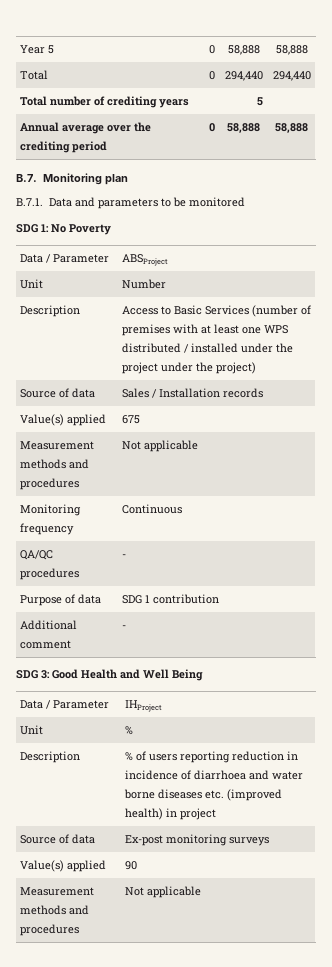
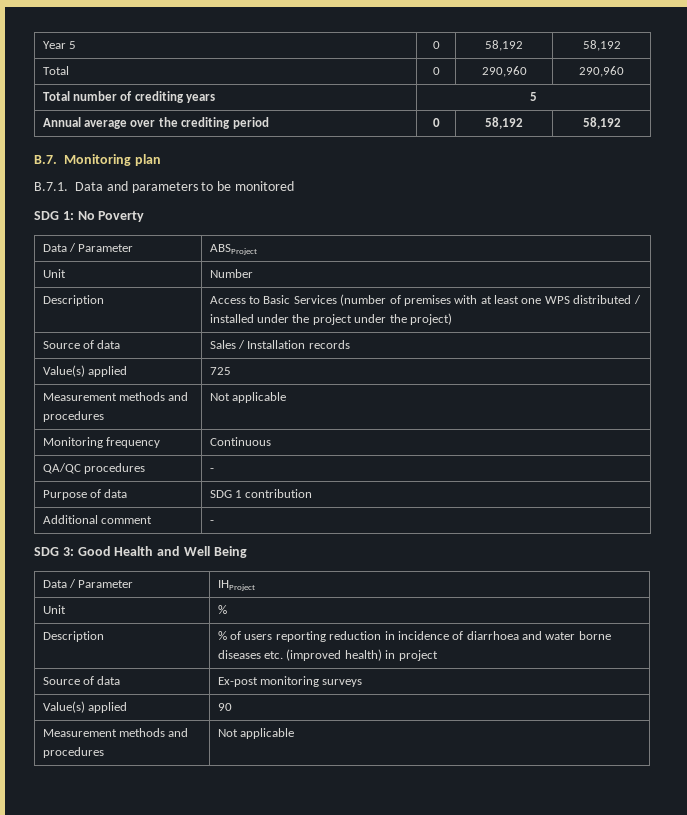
- Year 5 | 0 | 58,888 | 58,888
+ Year 5 | 0 | 58,192 | 58,192
- Total | 0 | 294,440 | 294,440
+ Total | 0 | 290,960 | 290,960
- Annual average over the crediting period | 0 | 58,888 | 58,888
+ Annual average over the crediting period | 0 | 58,192 | 58,192
- Value(s) applied | 675
+ Value(s) applied | 725

